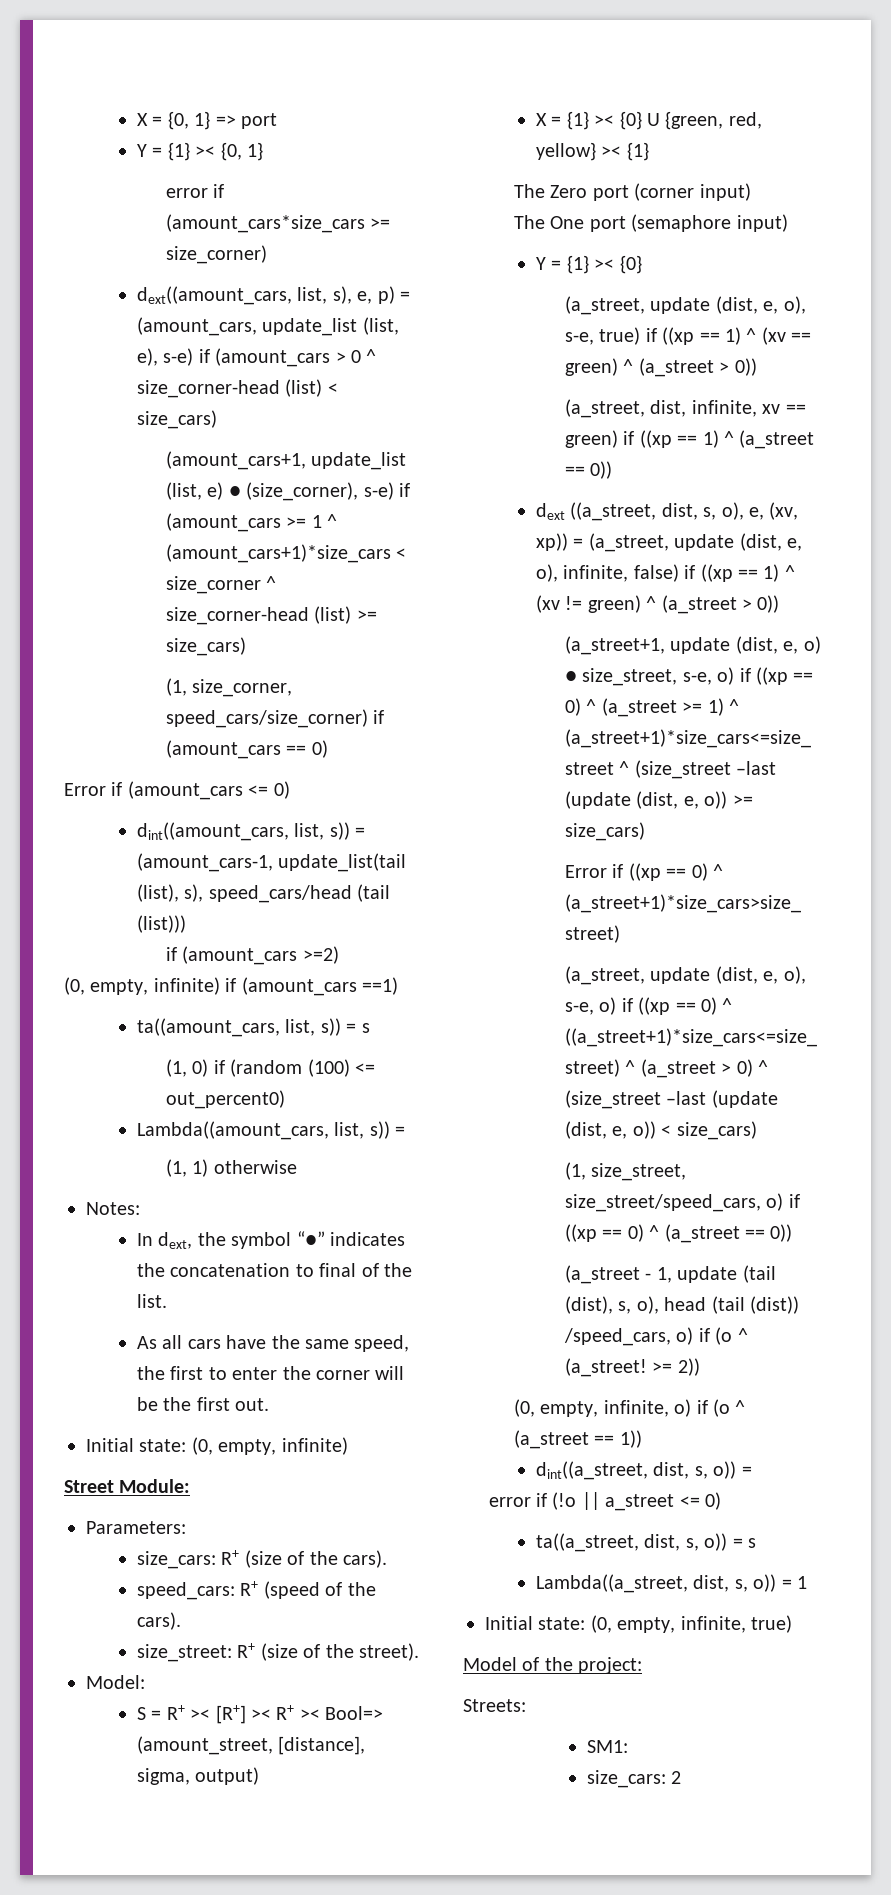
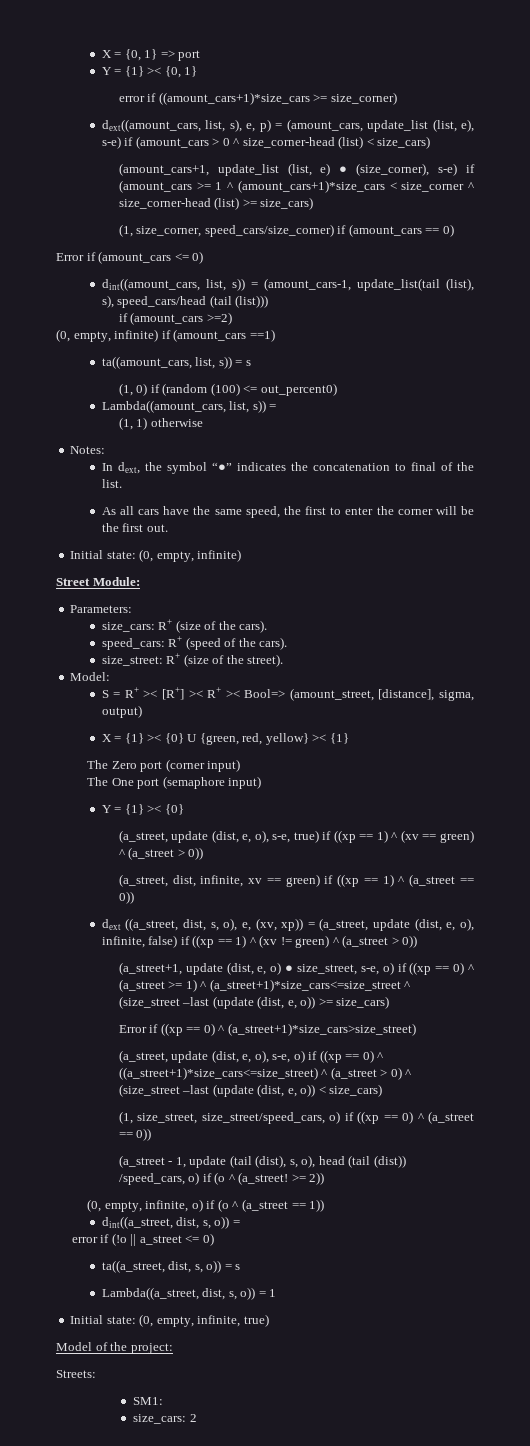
- error if (amount_cars*size_cars >= size_corner)
+ error if ((amount_cars+1)*size_cars >= size_corner)

